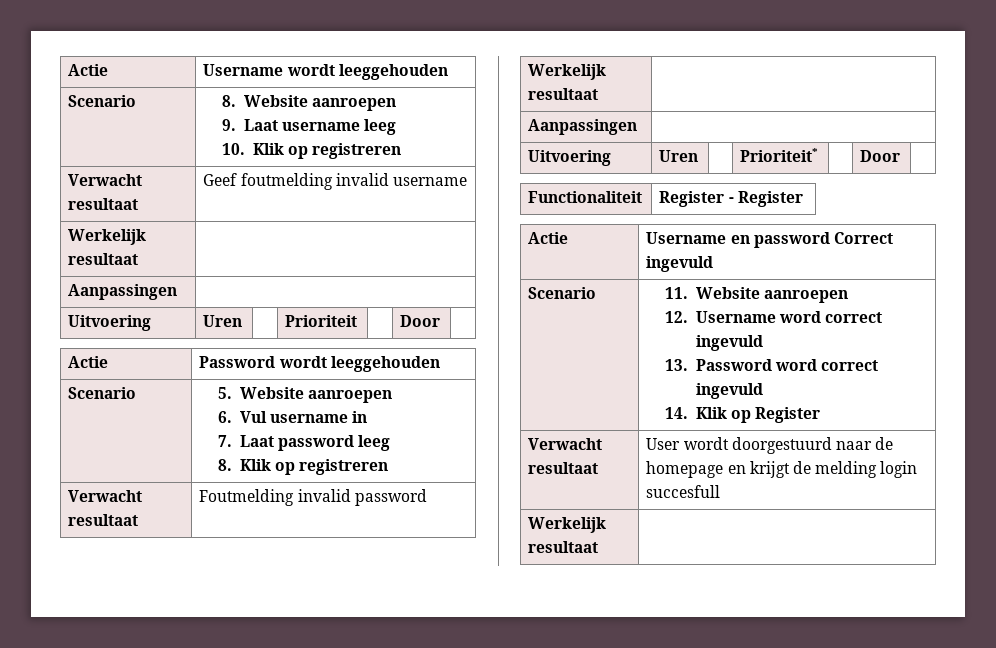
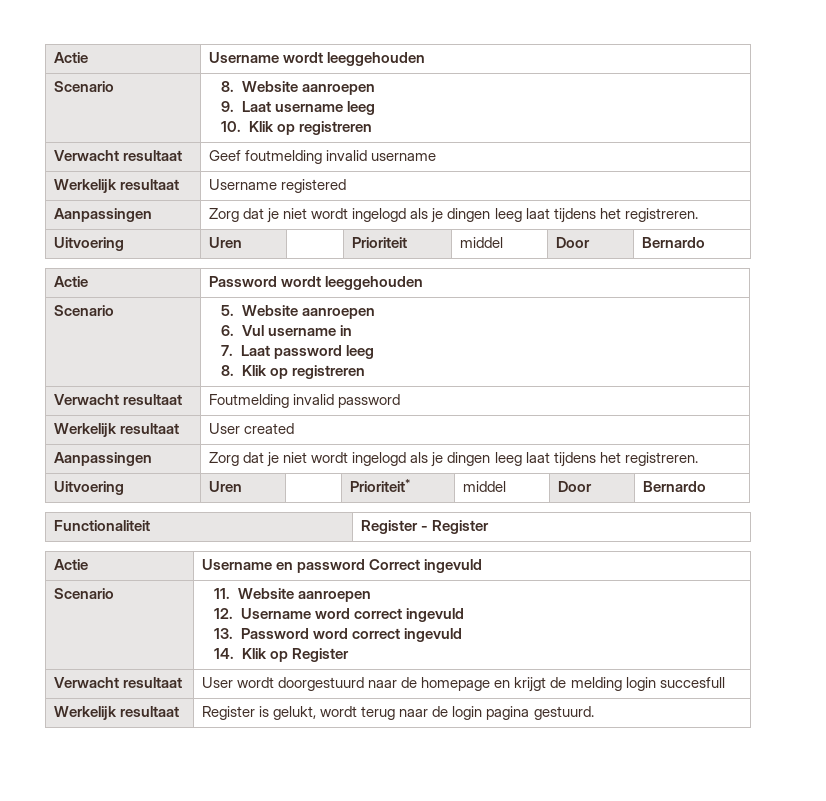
  Verwacht resultaat | Geef foutmelding invalid username
- Werkelijk resultaat |
- Aanpassingen |
+ Werkelijk resultaat | Username registered
+ Aanpassingen | Zorg dat je niet wordt ingelogd als je dingen leeg laat tijdens het registreren.
- Uitvoering | Uren | | Prioriteit | | Door |
+ Uitvoering | Uren | | Prioriteit | middel | Door | Bernardo
  Verwacht resultaat | Foutmelding invalid password
- Werkelijk resultaat |
- Aanpassingen |
+ Werkelijk resultaat | User created
+ Aanpassingen | Zorg dat je niet wordt ingelogd als je dingen leeg laat tijdens het registreren.
- Uitvoering | Uren | | Prioriteit* | | Door |
+ Uitvoering | Uren | | Prioriteit* | middel | Door | Bernardo
  Verwacht resultaat | User wordt doorgestuurd naar de homepage en krijgt de melding login succesfull
- Werkelijk resultaat |
+ Werkelijk resultaat | Register is gelukt, wordt terug naar de login pagina gestuurd.

